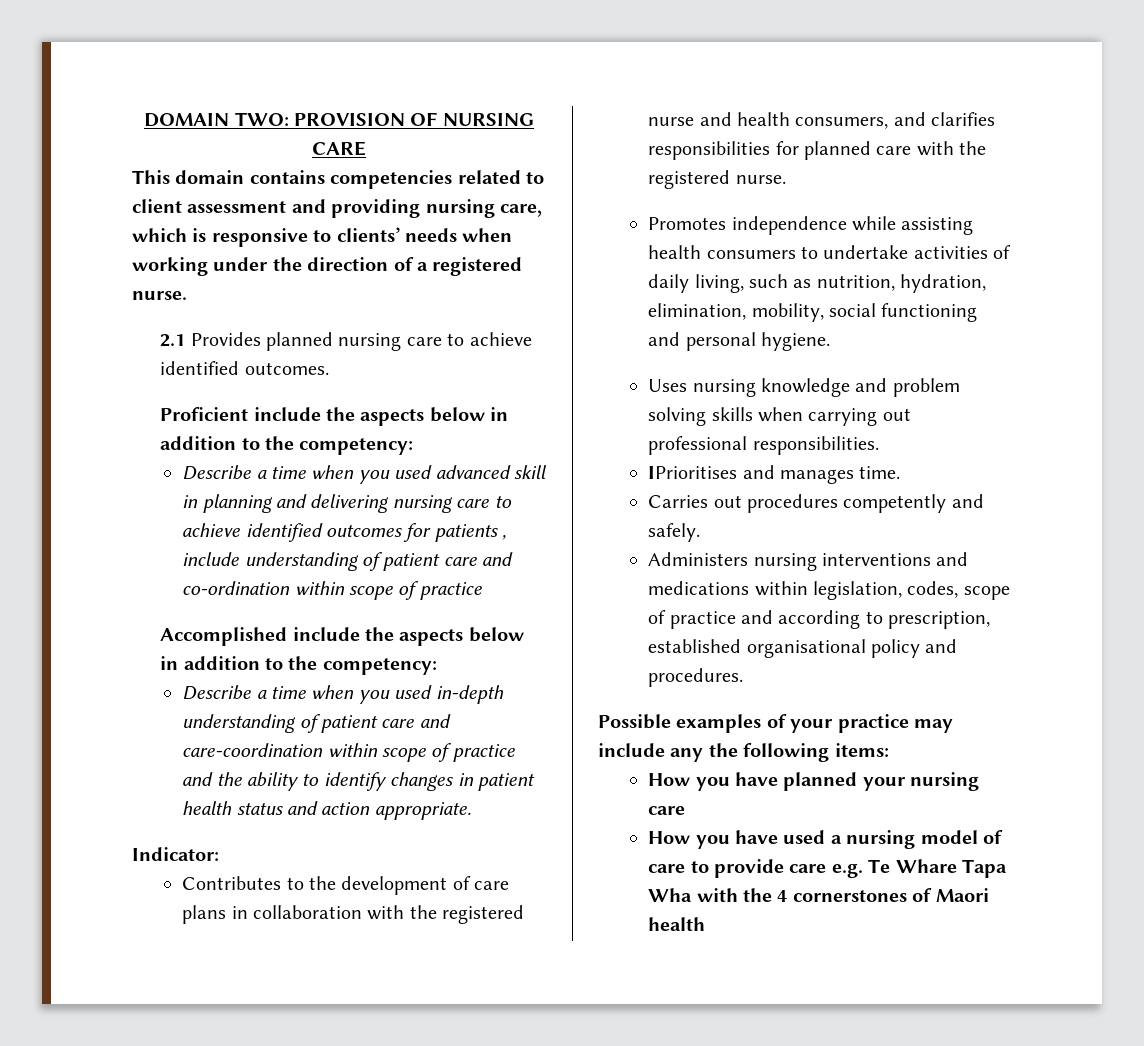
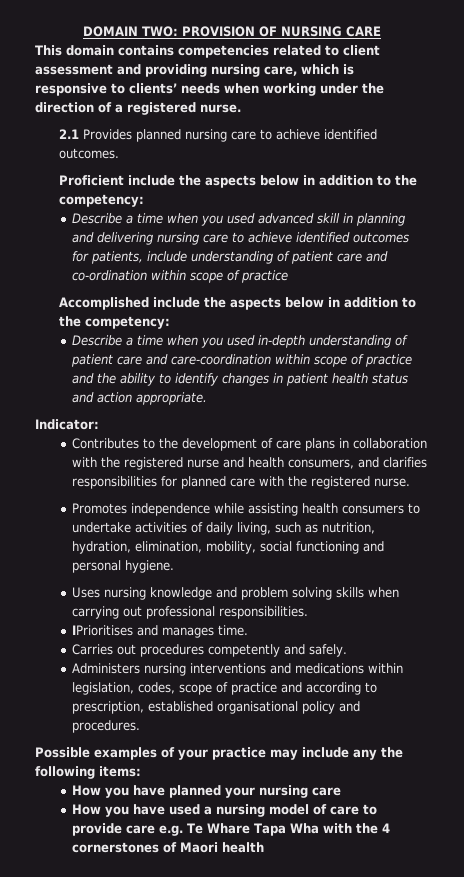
- Describe a time when you used advanced skill in planning and delivering nursing care to achieve identified outcomes for patients , include understanding of patient care and co-ordination within scope of practice
+ Describe a time when you used advanced skill in planning and delivering nursing care to achieve identified outcomes for patients, include understanding of patient care and co-ordination within scope of practice

